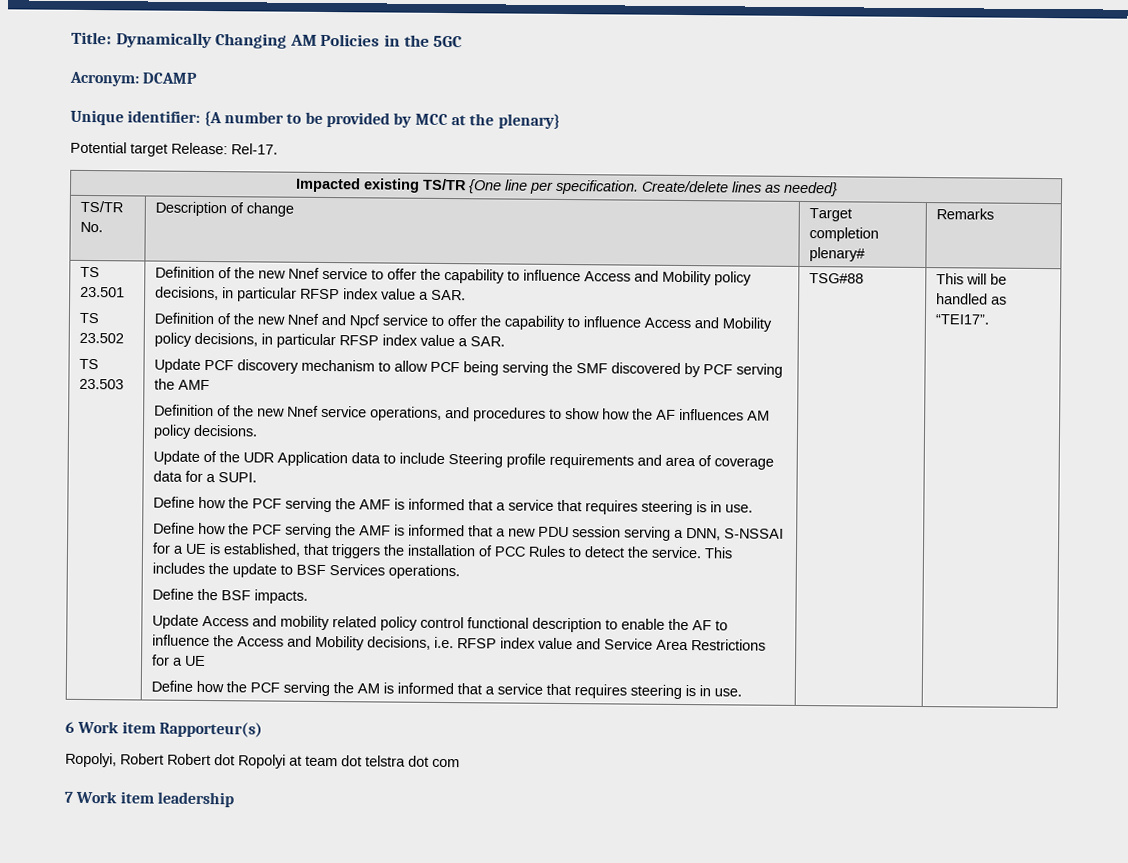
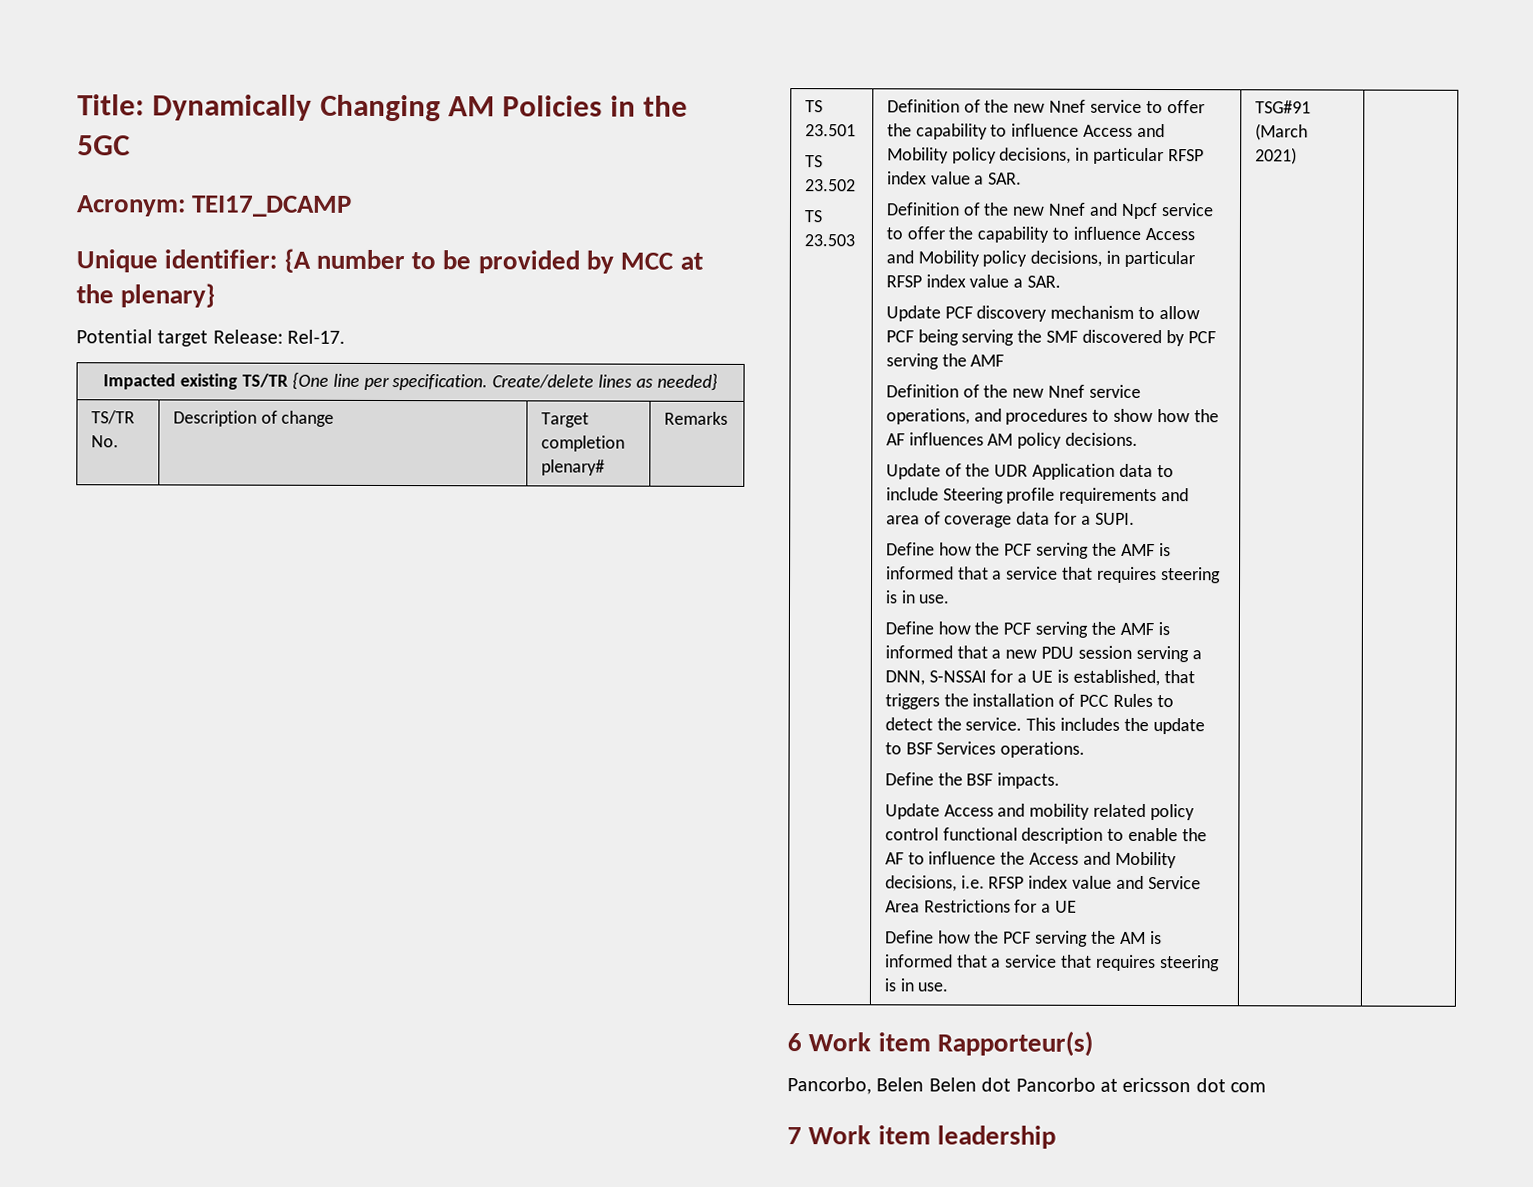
- Acronym: DCAMP
+ Acronym: TEI17_DCAMP
- TSG#88 | This will be handled as “TEI17”.
+ TSG#91 (March 2021) |
  6 Work item Rapporteur(s)
- Ropolyi, Robert Robert dot Ropolyi at team dot telstra dot com
+ Pancorbo, Belen Belen dot Pancorbo at ericsson dot com

